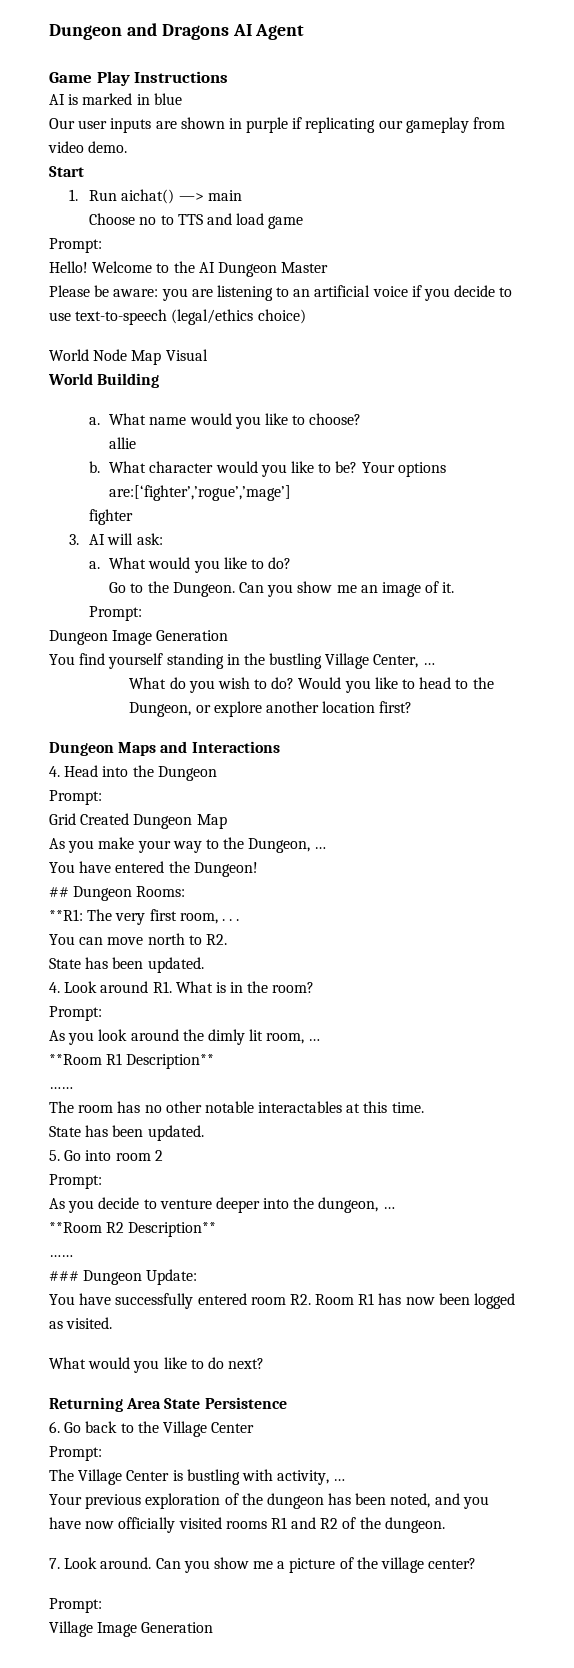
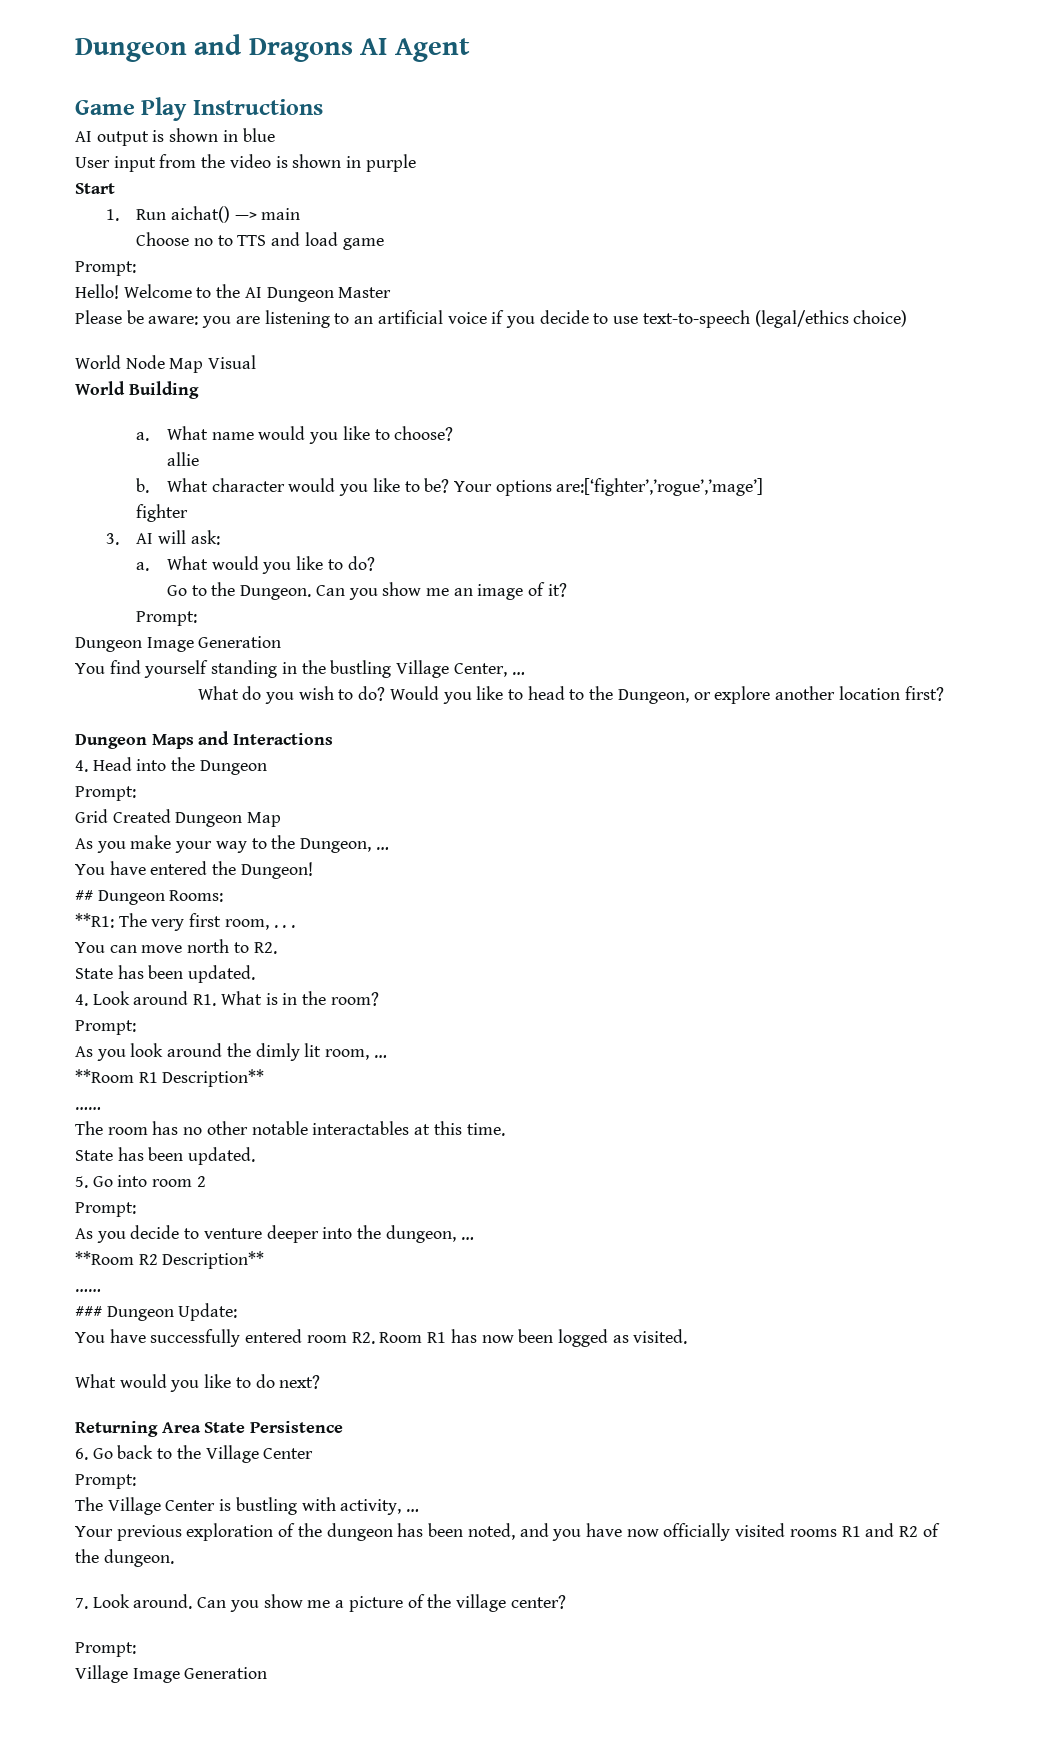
- AI is marked in blue
+ AI output is shown in blue
- Our user inputs are shown in purple if replicating our gameplay from video demo.
+ User input from the video is shown in purple
- Can you show me an image of it.
+ Can you show me an image of it?

